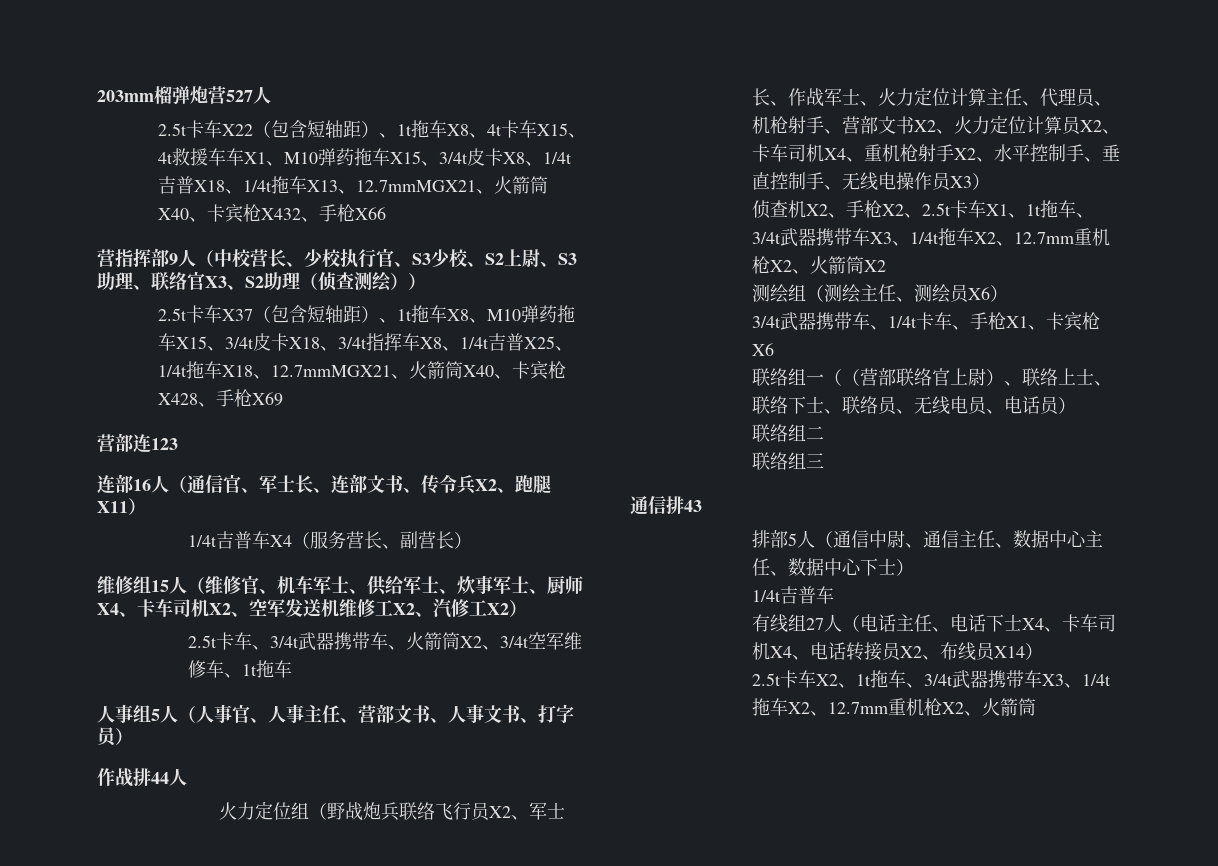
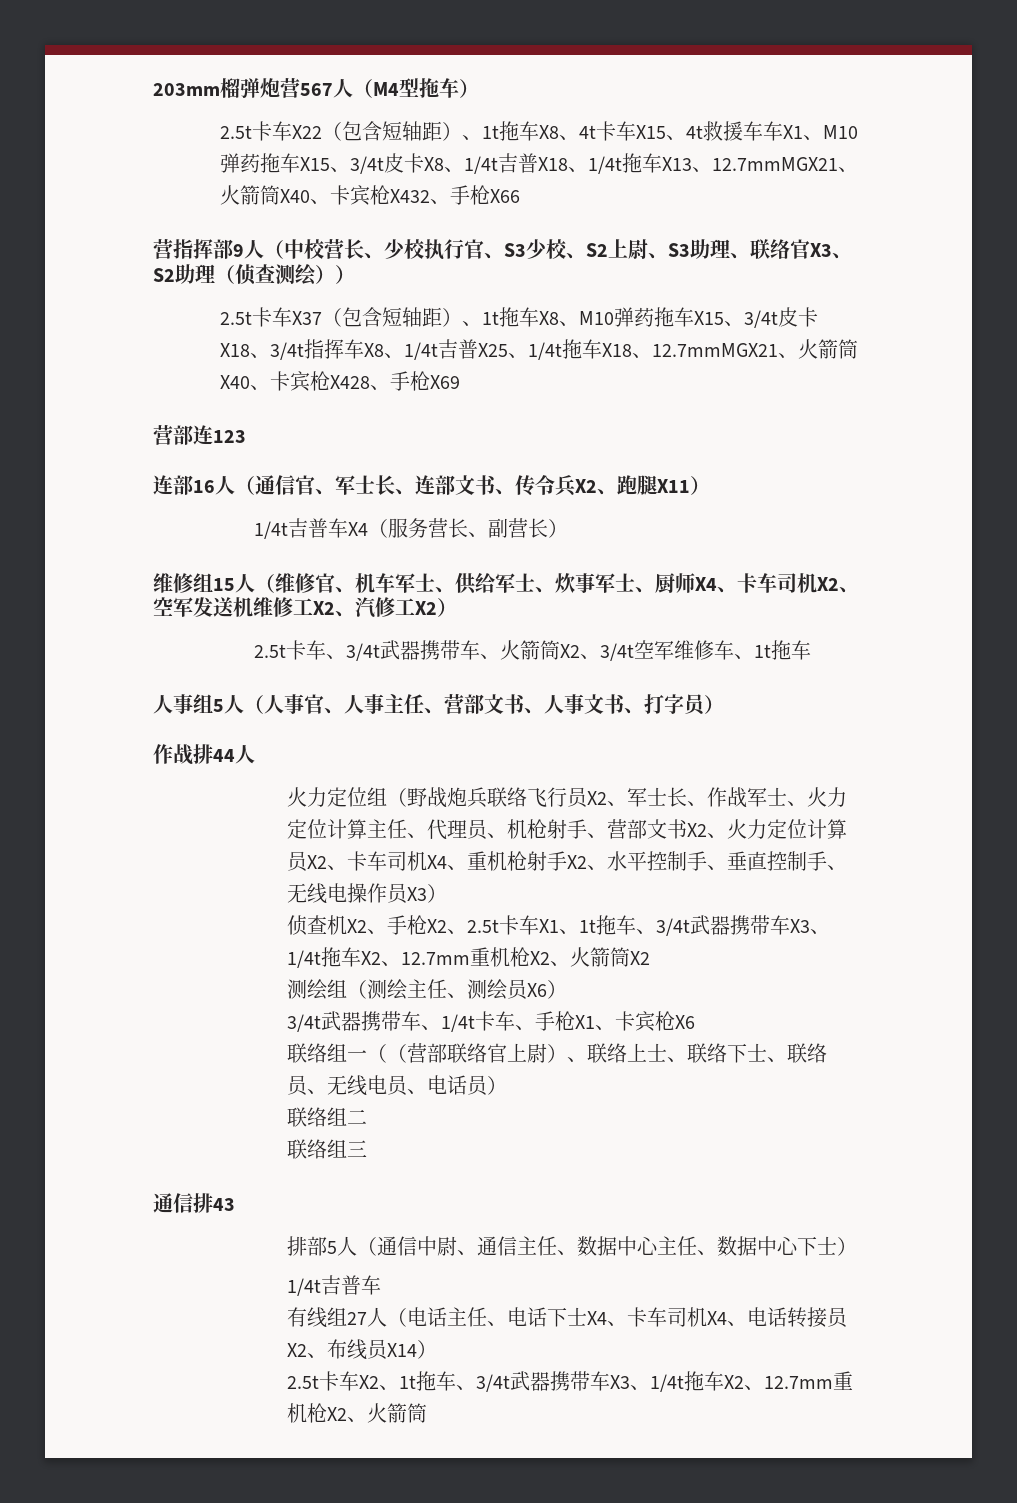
- 203mm榴弹炮营527人
+ 203mm榴弹炮营567人（M4型拖车）

